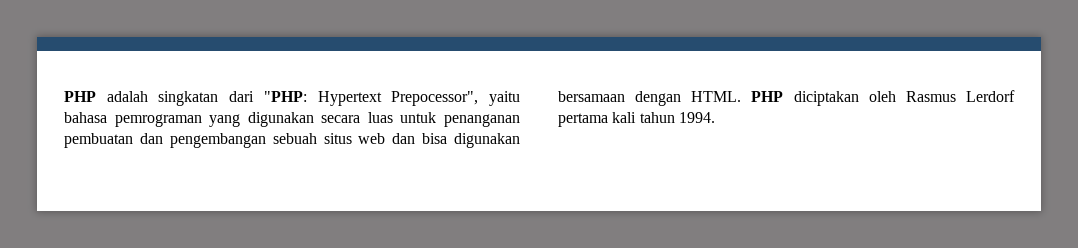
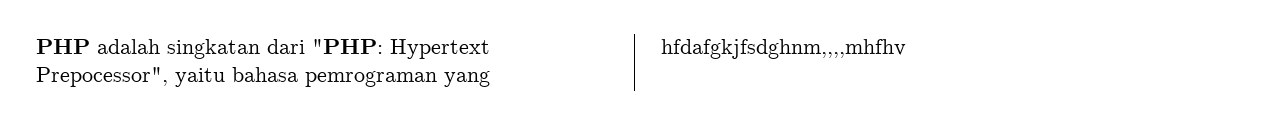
- PHP adalah singkatan dari "PHP: Hypertext Prepocessor", yaitu bahasa pemrograman yang digunakan secara luas untuk penanganan pembuatan dan pengembangan sebuah situs web dan bisa digunakan bersamaan dengan HTML. PHP diciptakan oleh Rasmus Lerdorf pertama kali tahun 1994.
+ PHP adalah singkatan dari "PHP: Hypertext Prepocessor", yaitu bahasa pemrograman yang hfdafgkjfsdghnm,,,,mhfhv

